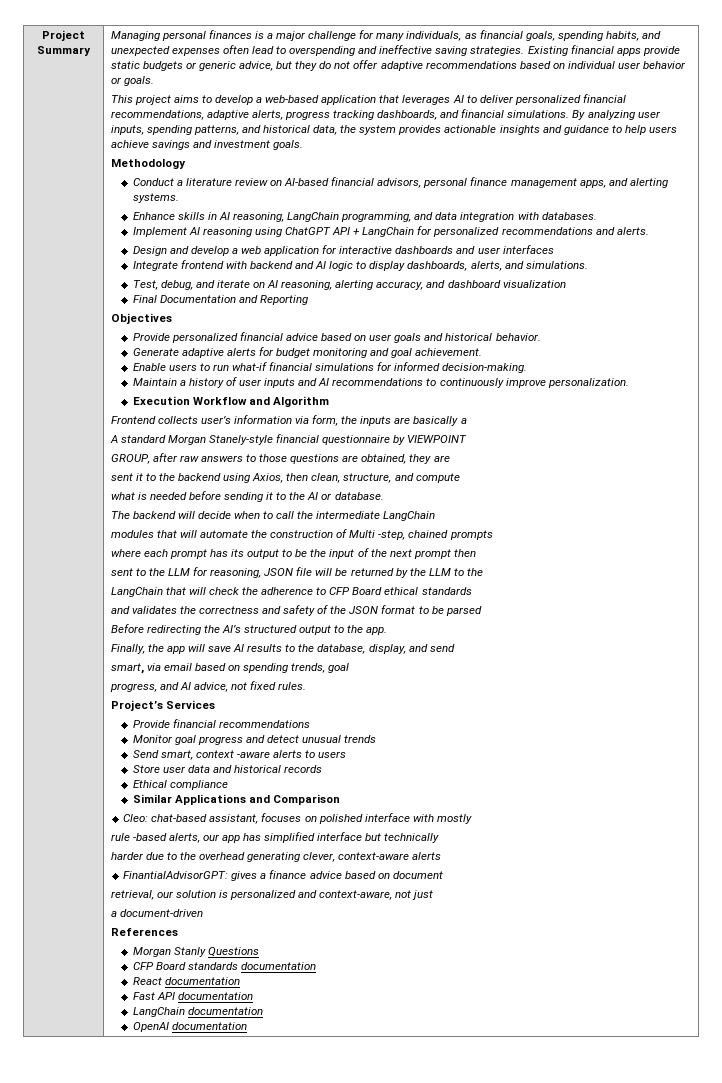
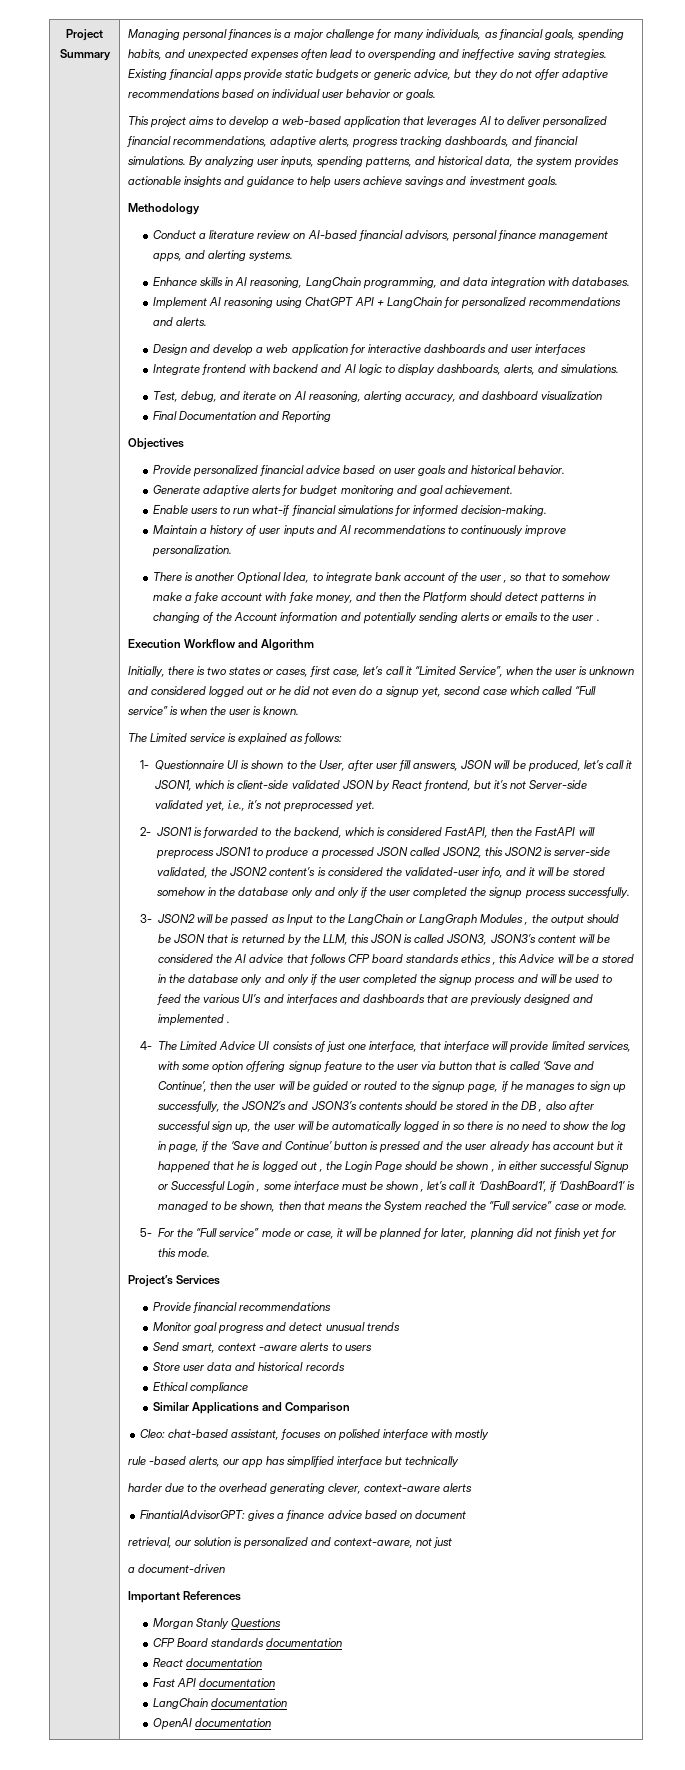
+ There is another Optional Idea, to integrate bank account of the user , so that to somehow make a fake account with fake money, and then the Platform should detect patterns in changing of the Account information and potentially sending alerts or emails to the user .
  Execution Workflow and Algorithm
- Frontend collects user’s information via form, the inputs are basically a
- A standard Morgan Stanely-style financial questionnaire by VIEWPOINT
- GROUP, after raw answers to those questions are obtained, they are
- sent it to the backend using Axios, then clean, structure, and compute
- what is needed before sending it to the AI or database.
- The backend will decide when to call the intermediate LangChain
- modules that will automate the construction of Multi -step, chained prompts
- where each prompt has its output to be the input of the next prompt then
- sent to the LLM for reasoning, JSON file will be returned by the LLM to the
- LangChain that will check the adherence to CFP Board ethical standards
- and validates the correctness and safety of the JSON format to be parsed
- Before redirecting the AI’s structured output to the app.
- Finally, the app will save AI results to the database, display, and send
- smart, via email based on spending trends, goal
- progress, and AI advice, not fixed rules.
+ Initially, there is two states or cases, first case, let’s call it “Limited Service”, when the user is unknown and considered logged out or he did not even do a signup yet, second case which called “Full service” is when the user is known.
+ The Limited service is explained as follows:
+ 1- Questionnaire UI is shown to the User, after user fill answers, JSON will be produced, let’s call it JSON1, which is client-side validated JSON by React frontend, but it’s not Server-side validated yet, i.e., it’s not preprocessed yet.
+ 2- JSON1 is forwarded to the backend, which is considered FastAPI, then the FastAPI will preprocess JSON1 to produce a processed JSON called JSON2, this JSON2 is server-side validated, the JSON2 content’s is considered the validated-user info, and it will be stored somehow in the database only and only if the user completed the signup process successfully.
+ 3- JSON2 will be passed as Input to the LangChain or LangGraph Modules , the output should be JSON that is returned by the LLM, this JSON is called JSON3, JSON3’s content will be considered the AI advice that follows CFP board standards ethics , this Advice will be a stored in the database only and only if the user completed the signup process and will be used to feed the various UI’s and interfaces and dashboards that are previously designed and implemented .
+ 4- The Limited Advice UI consists of just one interface, that interface will provide limited services, with some option offering signup feature to the user via button that is called ‘Save and Continue’, then the user will be guided or routed to the signup page, if he manages to sign up successfully, the JSON2’s and JSON3’s contents should be stored in the DB , also after successful sign up, the user will be automatically logged in so there is no need to show the log in page, if the ‘Save and Continue’ button is pressed and the user already has account but it happened that he is logged out , the Login Page should be shown , in either successful Signup or Successful Login , some interface must be shown , let’s call it ‘DashBoard1’, if ‘DashBoard1’ is managed to be shown, then that means the System reached the “Full service” case or mode.
+ 5- For the “Full service” mode or case, it will be planned for later, planning did not finish yet for this mode.
- References
+ Important References

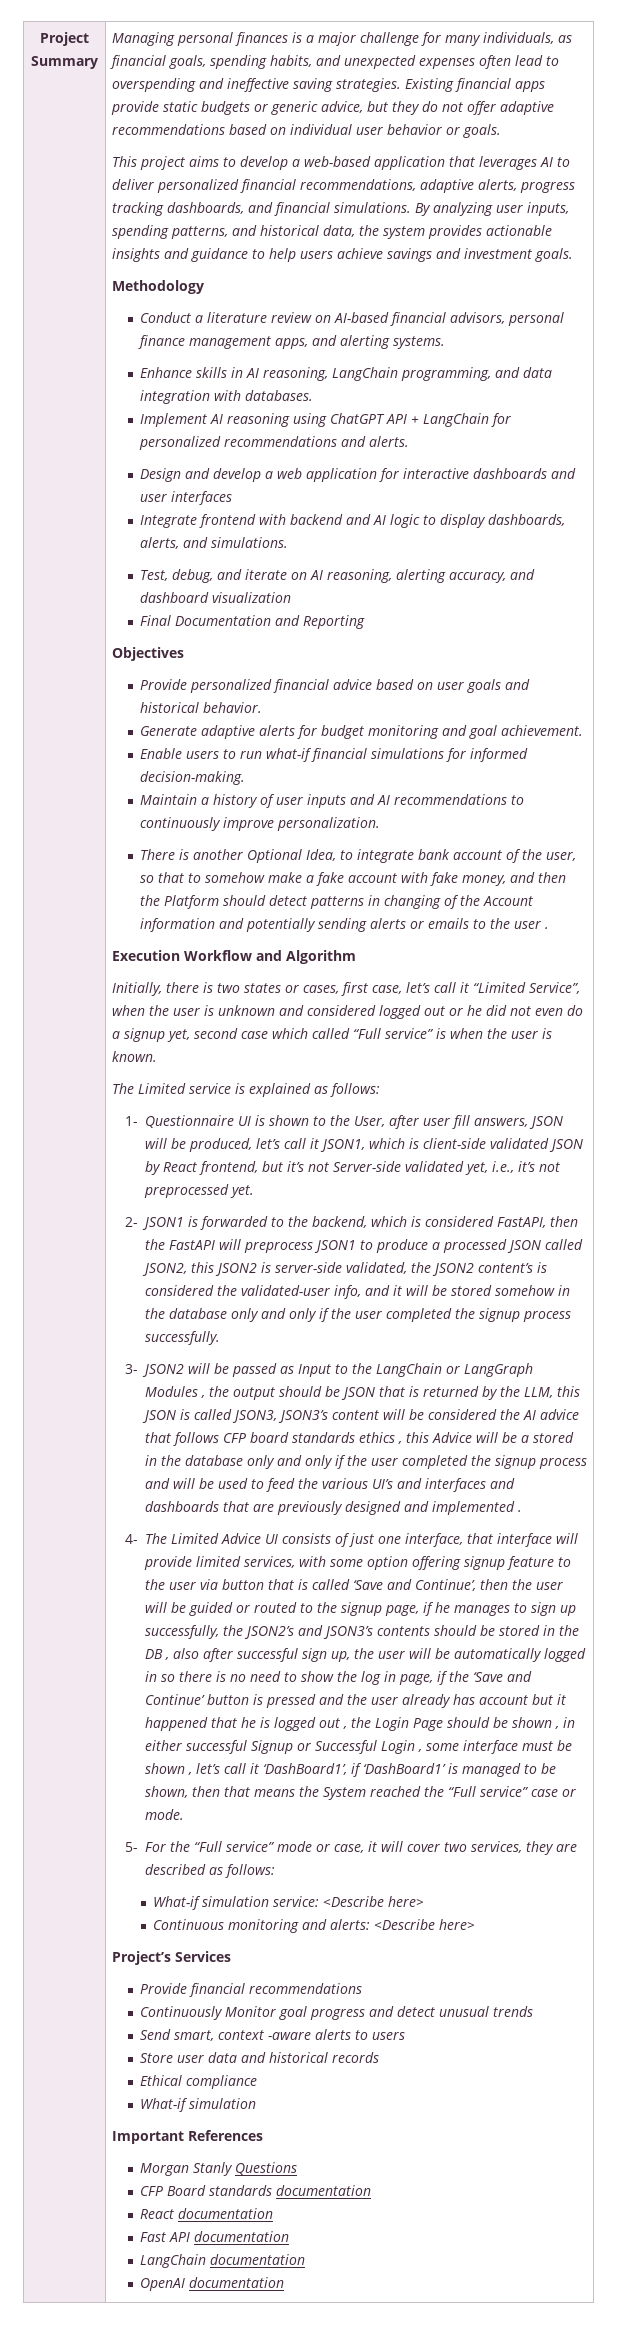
- There is another Optional Idea, to integrate bank account of the user , so that to somehow make a fake account with fake money, and then the Platform should detect patterns in changing of the Account information and potentially sending alerts or emails to the user .
+ There is another Optional Idea, to integrate bank account of the user, so that to somehow make a fake account with fake money, and then the Platform should detect patterns in changing of the Account information and potentially sending alerts or emails to the user .
- 5- For the “Full service” mode or case, it will be planned for later, planning did not finish yet for this mode.
+ 5- For the “Full service” mode or case, it will cover two services, they are described as follows:
+ What-if simulation service: <Describe here>
+ Continuous monitoring and alerts: <Describe here>
- Monitor goal progress and detect unusual trends
+ Continuously Monitor goal progress and detect unusual trends
  Ethical compliance
- Similar Applications and Comparison
- Cleo: chat-based assistant, focuses on polished interface with mostly
- rule -based alerts, our app has simplified interface but technically
- harder due to the overhead generating clever, context-aware alerts
- FinantialAdvisorGPT: gives a finance advice based on document
- retrieval, our solution is personalized and context-aware, not just
- a document-driven
+ What-if simulation

